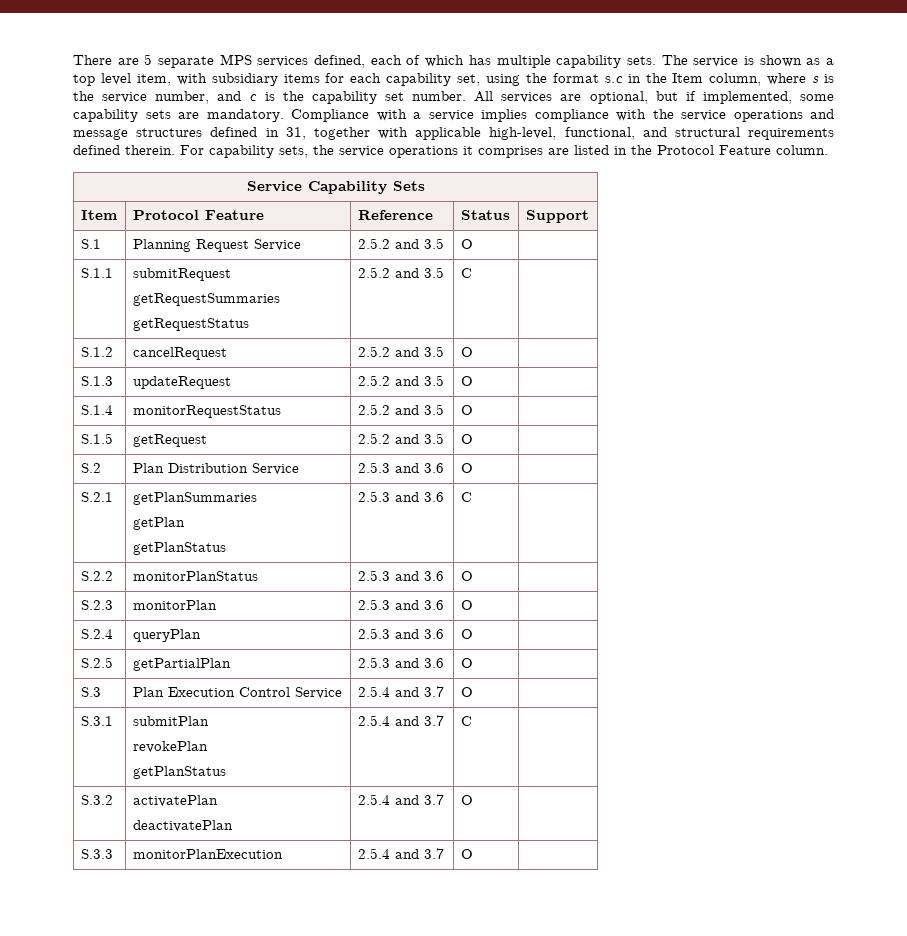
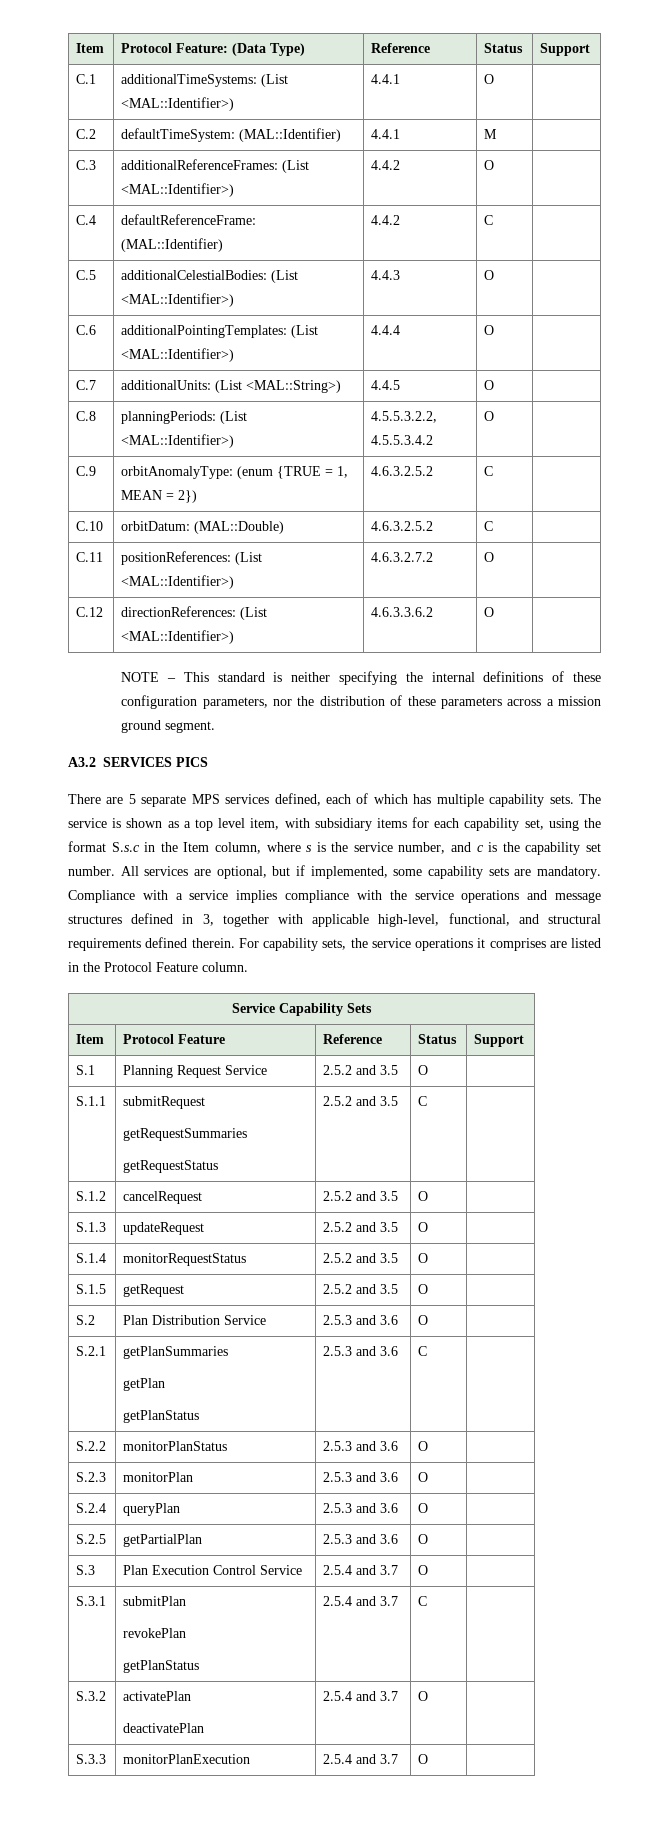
+ Item | Protocol Feature: (Data Type) | Reference | Status | Support
+ C.1 | additionalTimeSystems: (List <MAL::Identifier>) | 4.4.1 | O |
+ C.2 | defaultTimeSystem: (MAL::Identifier) | 4.4.1 | M |
+ C.3 | additionalReferenceFrames: (List <MAL::Identifier>) | 4.4.2 | O |
+ C.4 | defaultReferenceFrame: (MAL::Identifier) | 4.4.2 | C |
+ C.5 | additionalCelestialBodies: (List <MAL::Identifier>) | 4.4.3 | O |
+ C.6 | additionalPointingTemplates: (List <MAL::Identifier>) | 4.4.4 | O |
+ C.7 | additionalUnits: (List <MAL::String>) | 4.4.5 | O |
+ C.8 | planningPeriods: (List <MAL::Identifier>) | 4.5.5.3.2.2, 4.5.5.3.4.2 | O |
+ C.9 | orbitAnomalyType: (enum {TRUE = 1, MEAN = 2}) | 4.6.3.2.5.2 | C |
+ C.10 | orbitDatum: (MAL::Double) | 4.6.3.2.5.2 | C |
+ C.11 | positionReferences: (List <MAL::Identifier>) | 4.6.3.2.7.2 | O |
+ C.12 | directionReferences: (List <MAL::Identifier>) | 4.6.3.3.6.2 | O |
+ NOTE – This standard is neither specifying the internal definitions of these configuration parameters, nor the distribution of these parameters across a mission ground segment.
+ A3.2 SERVICES PICS
- The service is shown as a top level item, with subsidiary items for each capability set, using the format s.c in the Item column, where s is the service number, and c is the capability set number.
+ The service is shown as a top level item, with subsidiary items for each capability set, using the format S.s.c in the Item column, where s is the service number, and c is the capability set number.
- Compliance with a service implies compliance with the service operations and message structures defined in 31, together with applicable high-level, functional, and structural requirements defined therein.
+ Compliance with a service implies compliance with the service operations and message structures defined in 3, together with applicable high-level, functional, and structural requirements defined therein.

